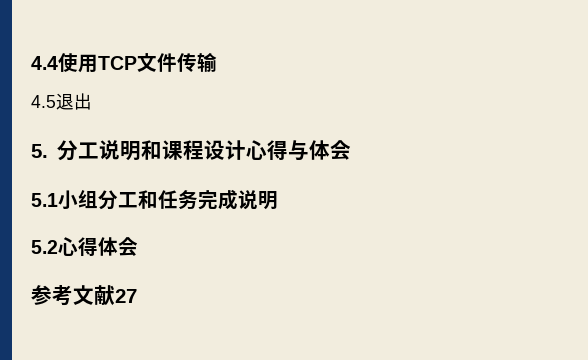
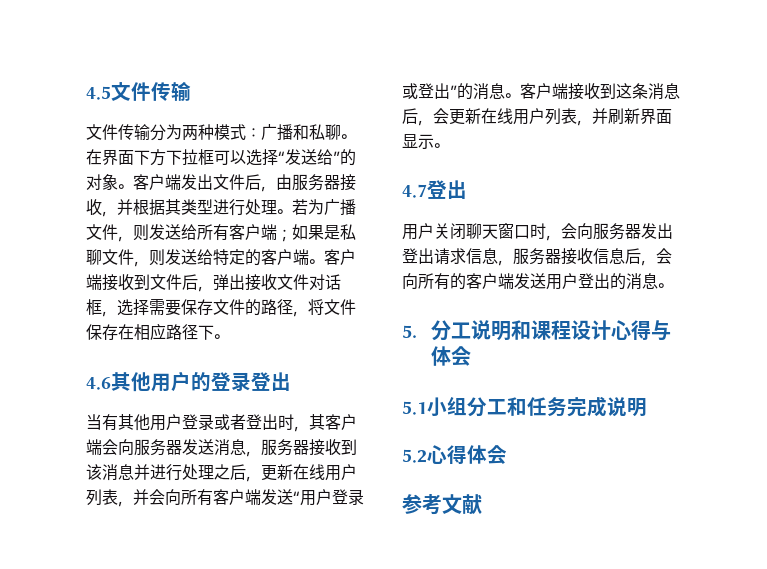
- 4.4使用TCP文件传输
+ 4.5文件传输
- 4.5退出
+ 文件传输分为两种模式：广播和私聊。在界面下方下拉框可以选择“发送给”的对象。客户端发出文件后，由服务器接收，并根据其类型进行处理。若为广播文件，则发送给所有客户端；如果是私聊文件，则发送给特定的客户端。客户端接收到文件后，弹出接收文件对话框，选择需要保存文件的路径，将文件保存在相应路径下。
+ 4.6其他用户的登录登出
+ 当有其他用户登录或者登出时，其客户端会向服务器发送消息，服务器接收到该消息并进行处理之后，更新在线用户列表，并会向所有客户端发送“用户登录或登出”的消息。客户端接收到这条消息后，会更新在线用户列表，并刷新界面显示。
+ 4.7登出
+ 用户关闭聊天窗口时，会向服务器发出登出请求信息，服务器接收信息后，会向所有的客户端发送用户登出的消息。
- 参考文献27
+ 参考文献

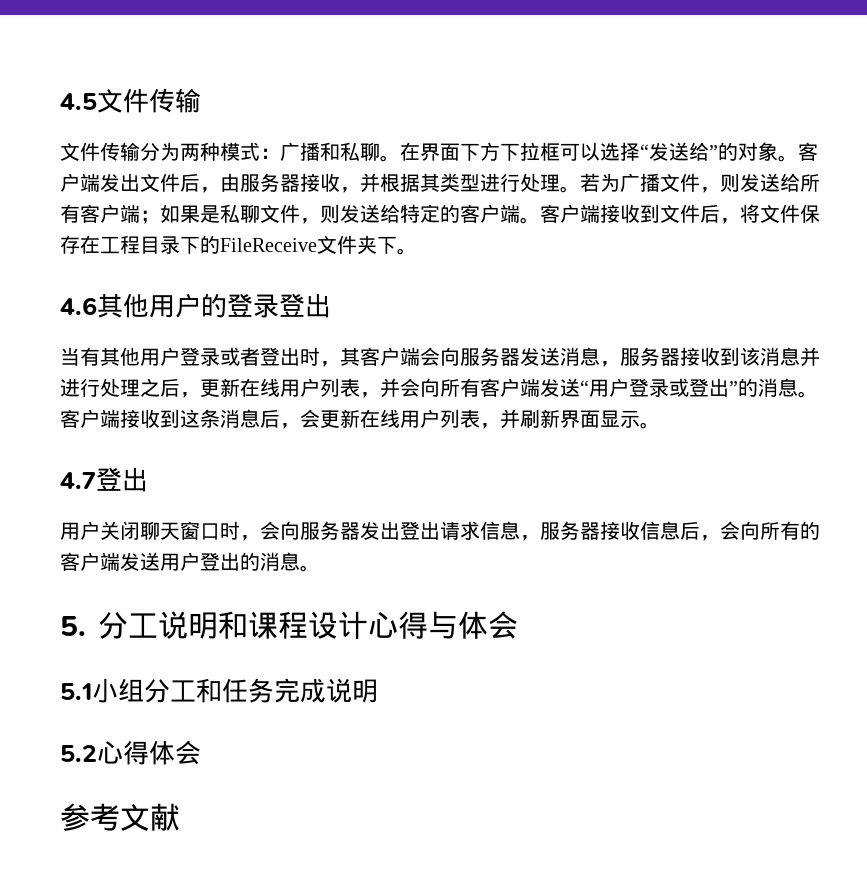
- 客户端接收到文件后，弹出接收文件对话框，选择需要保存文件的路径，将文件保存在相应路径下。
+ 客户端接收到文件后，将文件保存在工程目录下的FileReceive文件夹下。

